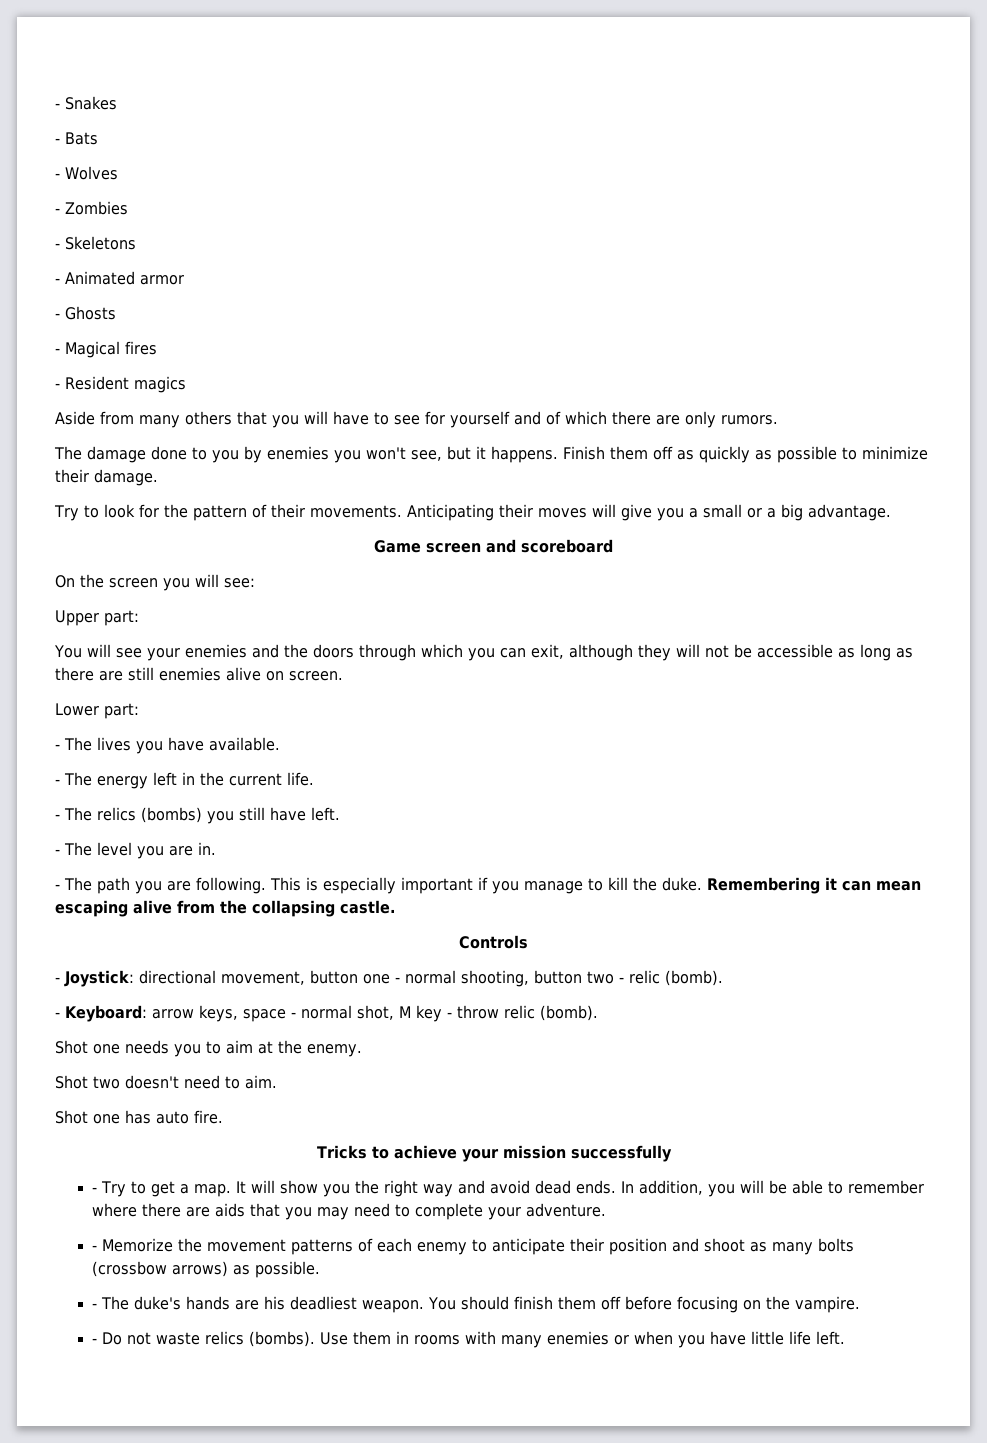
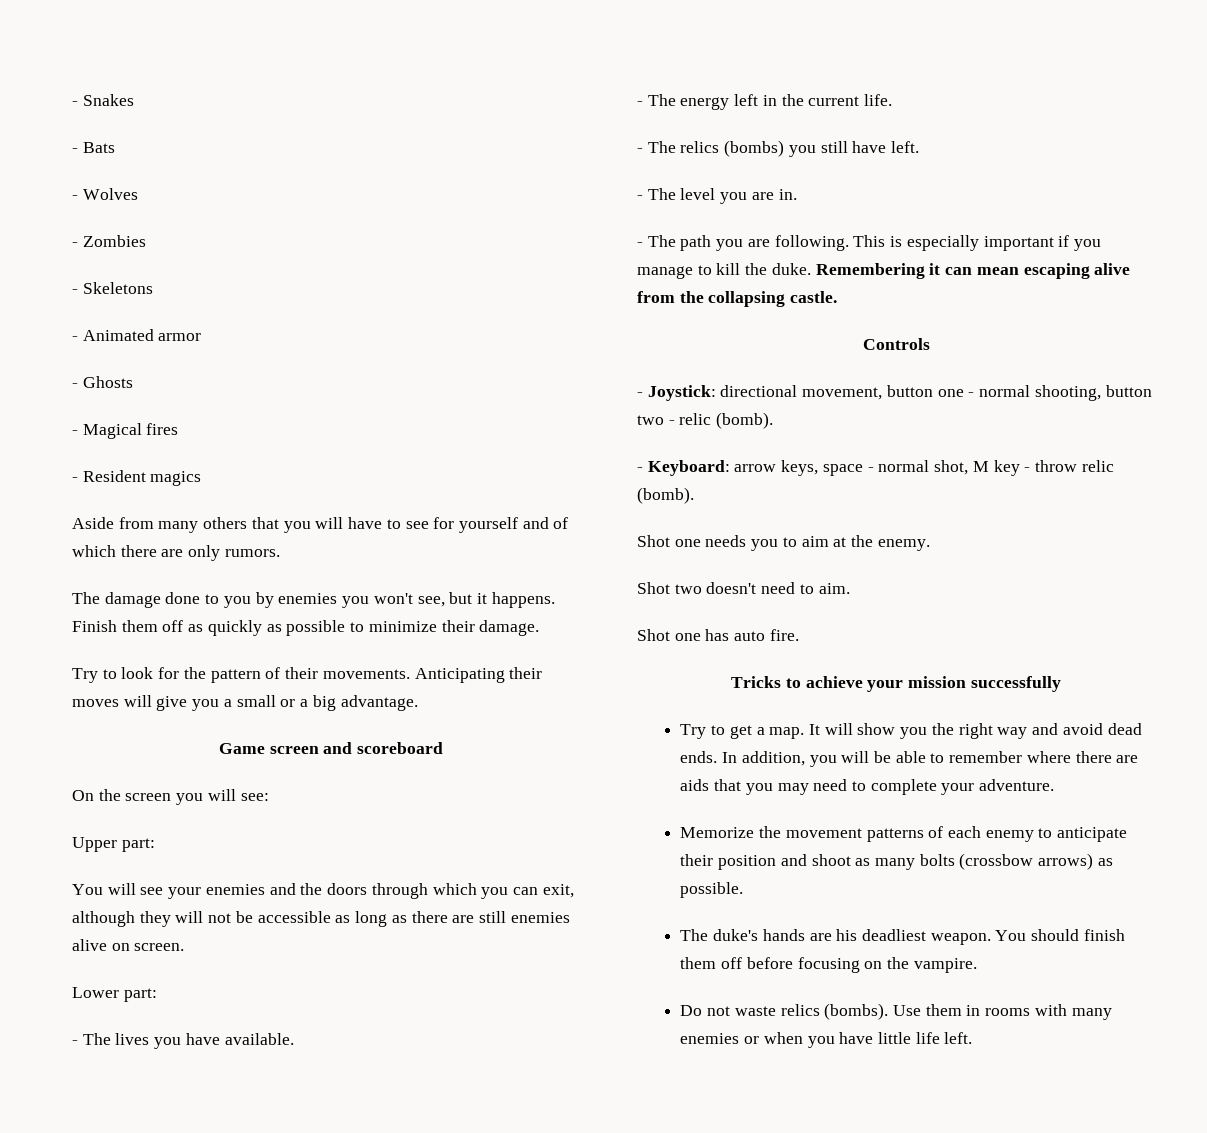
- - Try to get a map.
+ Try to get a map.
- - Memorize the movement patterns of each enemy to anticipate their position and shoot as many bolts (crossbow arrows) as possible.
+ Memorize the movement patterns of each enemy to anticipate their position and shoot as many bolts (crossbow arrows) as possible.
- - The duke's hands are his deadliest weapon.
+ The duke's hands are his deadliest weapon.
- - Do not waste relics (bombs).
+ Do not waste relics (bombs).

